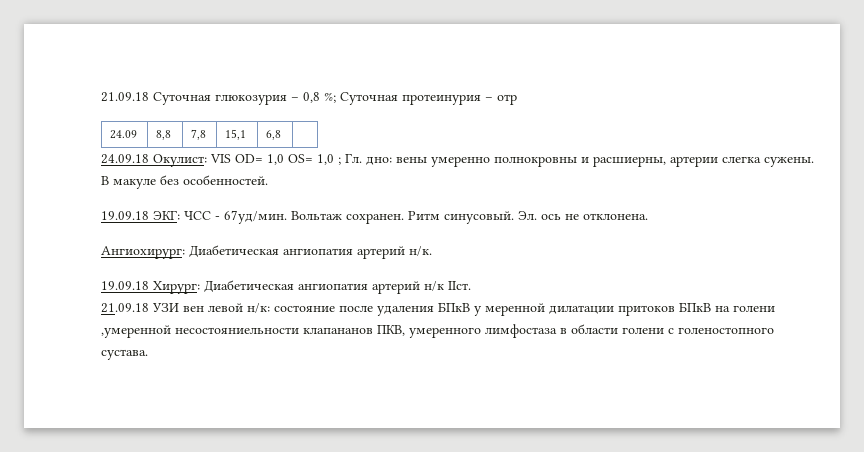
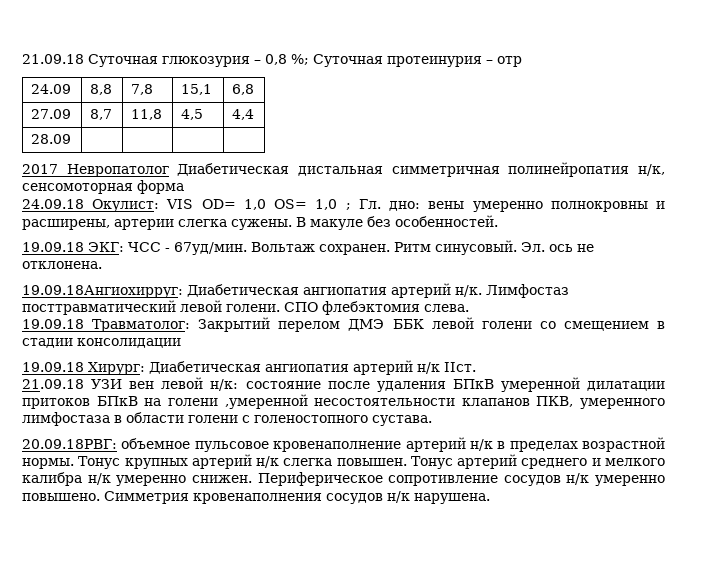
- 24.09 | 8,8 | 7,8 | 15,1 | 6,8 |
+ 24.09 | 8,8 | 7,8 | 15,1 | 6,8
+ 27.09 | 8,7 | 11,8 | 4,5 | 4,4
+ 28.09 | | | |
+ 2017 Невропатолог Диабетическая дистальная симметричная полинейропатия н/к, сенсомоторная форма
- 24.09.18 Окулист: VIS OD= 1,0 OS= 1,0 ; Гл. дно: вены умеренно полнокровны и расшиерны, артерии слегка сужены.
+ 24.09.18 Окулист: VIS OD= 1,0 OS= 1,0 ; Гл. дно: вены умеренно полнокровны и расширены, артерии слегка сужены.
- Ангиохирург: Диабетическая ангиопатия артерий н/к.
+ 19.09.18Ангиохирруг: Диабетическая ангиопатия артерий н/к. Лимфостаз посттравматический левой голени. СПО флебэктомия слева.
+ 19.09.18 Травматолог: Закрытий перелом ДМЭ ББК левой голени со смещением в стадии консолидации
- 21.09.18 УЗИ вен левой н/к: состояние после удаления БПкВ у меренной дилатации притоков БПкВ на голени ,умеренной несостояниельности клапананов ПКВ, умеренного лимфостаза в области голени с голеностопного сустава.
+ 21.09.18 УЗИ вен левой н/к: состояние после удаления БПкВ умеренной дилатации притоков БПкВ на голени ,умеренной несостоятельности клапанов ПКВ, умеренного лимфостаза в области голени с голеностопного сустава.
+ 20.09.18РВГ: объемное пульсовое кровенаполнение артерий н/к в пределах возрастной нормы. Тонус крупных артерий н/к слегка повышен. Тонус артерий среднего и мелкого калибра н/к умеренно снижен. Периферическое сопротивление сосудов н/к умеренно повышено. Симметрия кровенаполнения сосудов н/к нарушена.

